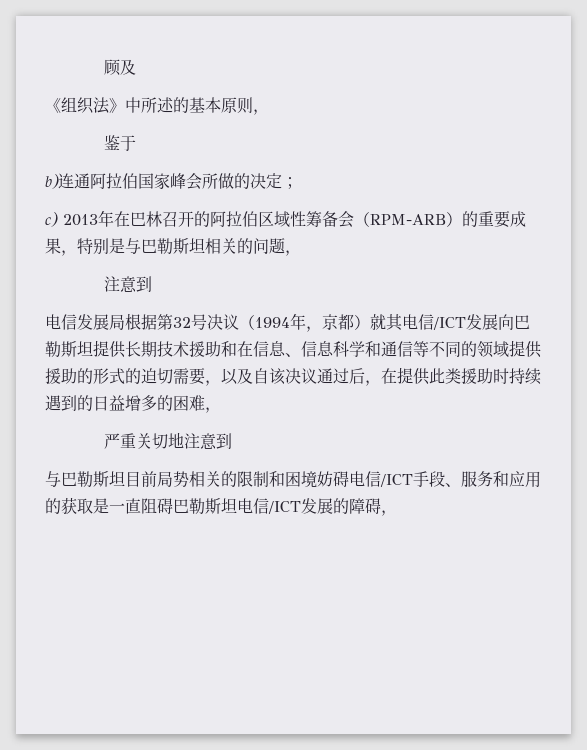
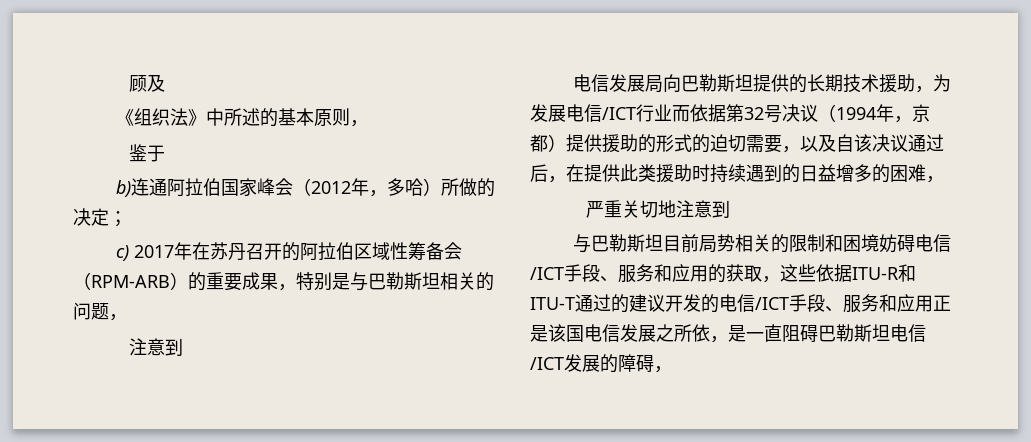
- b)连通阿拉伯国家峰会所做的决定；
+ b)连通阿拉伯国家峰会（2012年，多哈）所做的决定；
- c) 2013年在巴林召开的阿拉伯区域性筹备会（RPM-ARB）的重要成果，特别是与巴勒斯坦相关的问题，
+ c) 2017年在苏丹召开的阿拉伯区域性筹备会（RPM-ARB）的重要成果，特别是与巴勒斯坦相关的问题，
- 电信发展局根据第32号决议（1994年，京都）就其电信/ICT发展向巴勒斯坦提供长期技术援助和在信息、信息科学和通信等不同的领域提供援助的形式的迫切需要，以及自该决议通过后，在提供此类援助时持续遇到的日益增多的困难，
+ 电信发展局向巴勒斯坦提供的长期技术援助，为发展电信/ICT行业而依据第32号决议（1994年，京都）提供援助的形式的迫切需要，以及自该决议通过后，在提供此类援助时持续遇到的日益增多的困难，
- 与巴勒斯坦目前局势相关的限制和困境妨碍电信/ICT手段、服务和应用的获取是一直阻碍巴勒斯坦电信/ICT发展的障碍，
+ 与巴勒斯坦目前局势相关的限制和困境妨碍电信/ICT手段、服务和应用的获取，这些依据ITU-R和ITU-T通过的建议开发的电信/ICT手段、服务和应用正是该国电信发展之所依，是一直阻碍巴勒斯坦电信/ICT发展的障碍，

